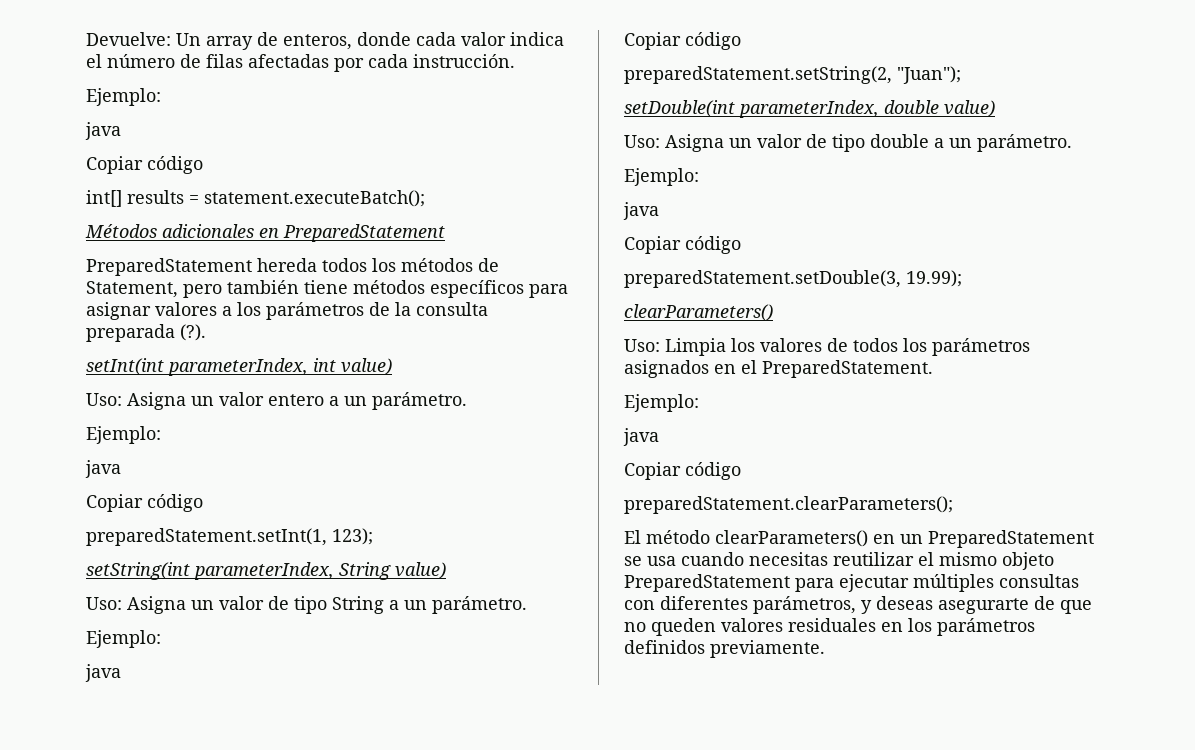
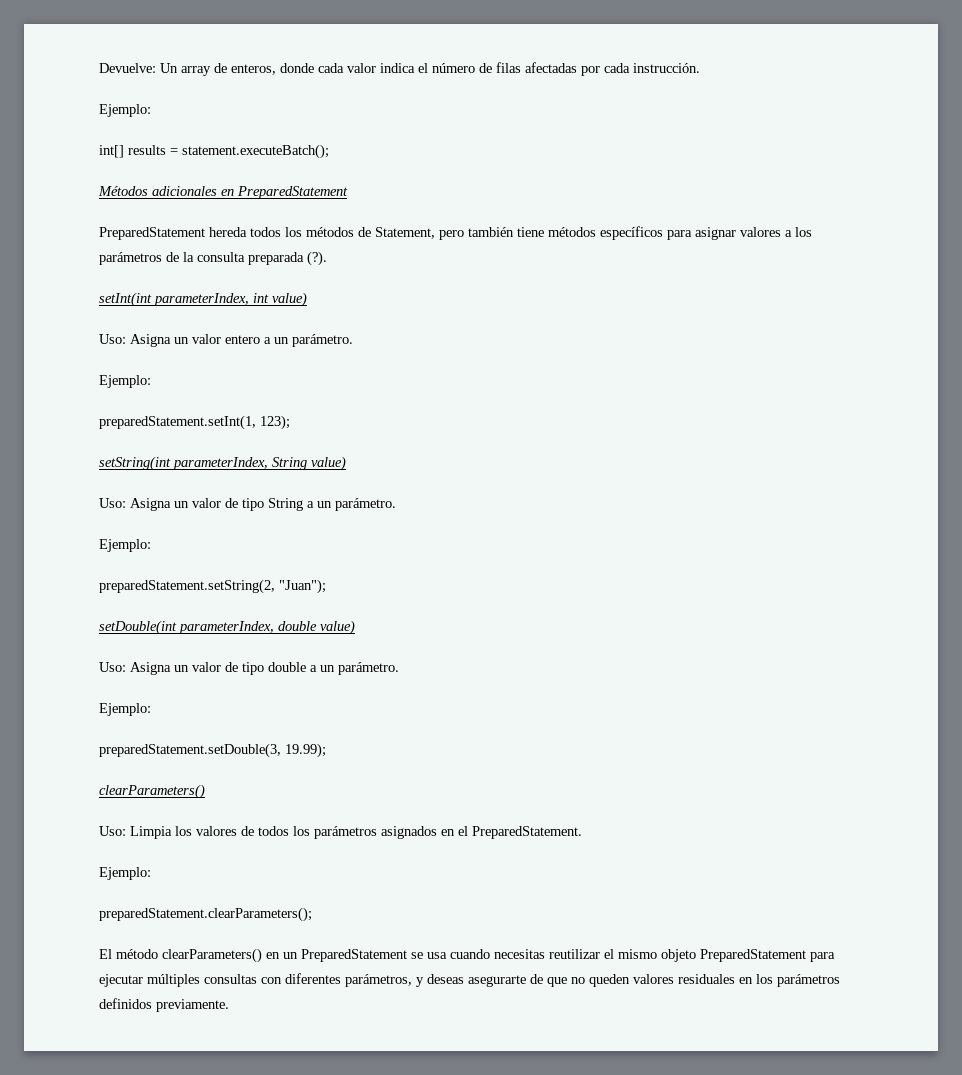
  Devuelve: Un array de enteros, donde cada valor indica el número de filas afectadas por cada instrucción.
  Ejemplo:
- java
- Copiar código
  Uso: Asigna un valor entero a un parámetro.
  Ejemplo:
- java
- Copiar código
  Uso: Asigna un valor de tipo String a un parámetro.
  Ejemplo:
- java
- Copiar código
  Uso: Asigna un valor de tipo double a un parámetro.
  Ejemplo:
- java
- Copiar código
  Uso: Limpia los valores de todos los parámetros asignados en el PreparedStatement.
  Ejemplo:
- java
- Copiar código

